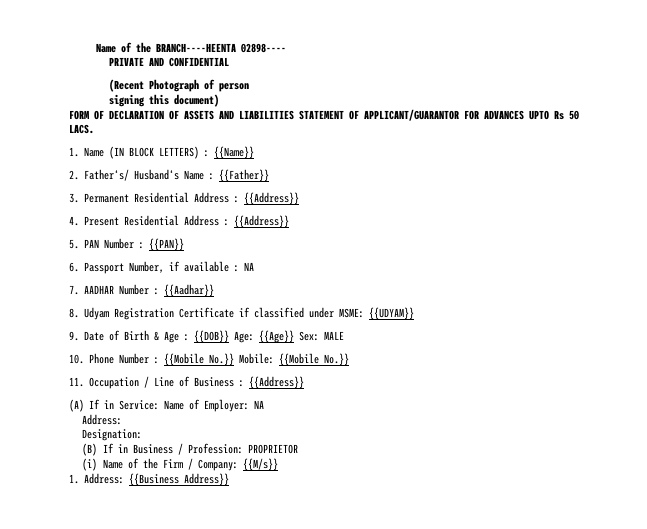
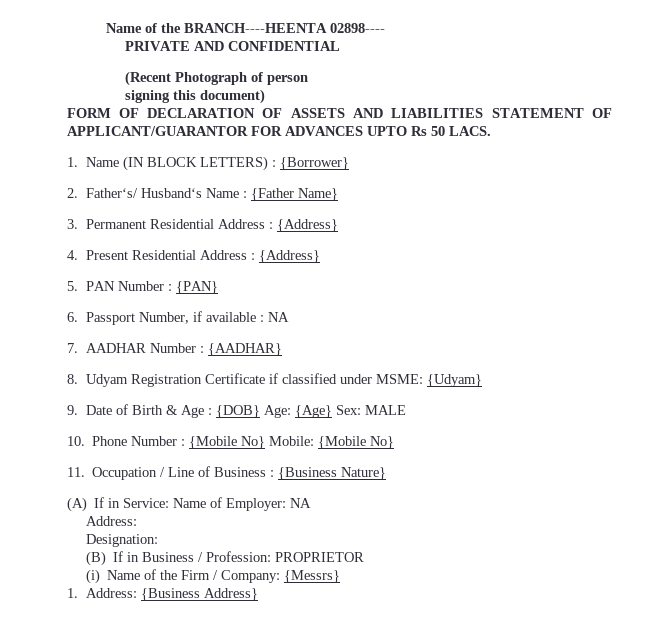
- 1. Name (IN BLOCK LETTERS) : {{Name}}
+ 1. Name (IN BLOCK LETTERS) : {Borrower}
- 2. Father‘s/ Husband‘s Name : {{Father}}
+ 2. Father‘s/ Husband‘s Name : {Father Name}
- 3. Permanent Residential Address : {{Address}}
+ 3. Permanent Residential Address : {Address}
- 4. Present Residential Address : {{Address}}
+ 4. Present Residential Address : {Address}
- 5. PAN Number : {{PAN}}
+ 5. PAN Number : {PAN}
- 7. AADHAR Number : {{Aadhar}}
+ 7. AADHAR Number : {AADHAR}
- 8. Udyam Registration Certificate if classified under MSME: {{UDYAM}}
+ 8. Udyam Registration Certificate if classified under MSME: {Udyam}
- 9. Date of Birth & Age : {{DOB}} Age: {{Age}} Sex: MALE
+ 9. Date of Birth & Age : {DOB} Age: {Age} Sex: MALE
- 10. Phone Number : {{Mobile No.}} Mobile: {{Mobile No.}}
+ 10. Phone Number : {Mobile No} Mobile: {Mobile No}
- 11. Occupation / Line of Business : {{Address}}
+ 11. Occupation / Line of Business : {Business Nature}
- (i) Name of the Firm / Company: {{M/s}}
+ (i) Name of the Firm / Company: {Messrs}
- 1. Address: {{Business Address}}
+ 1. Address: {Business Address}

